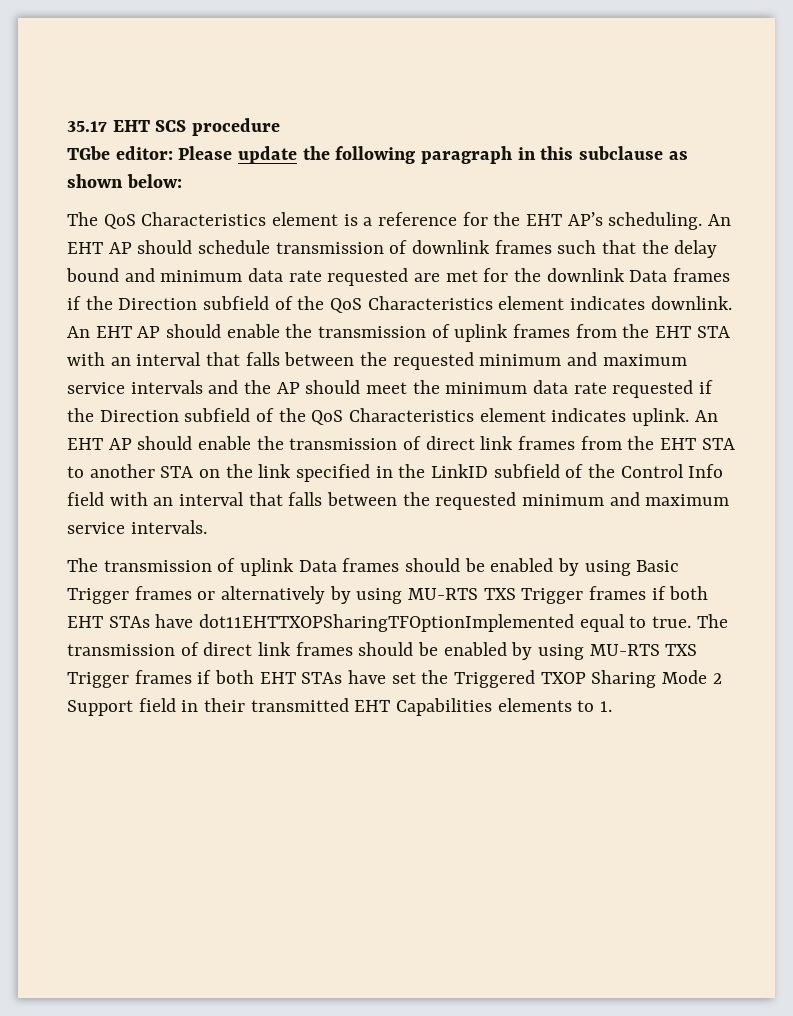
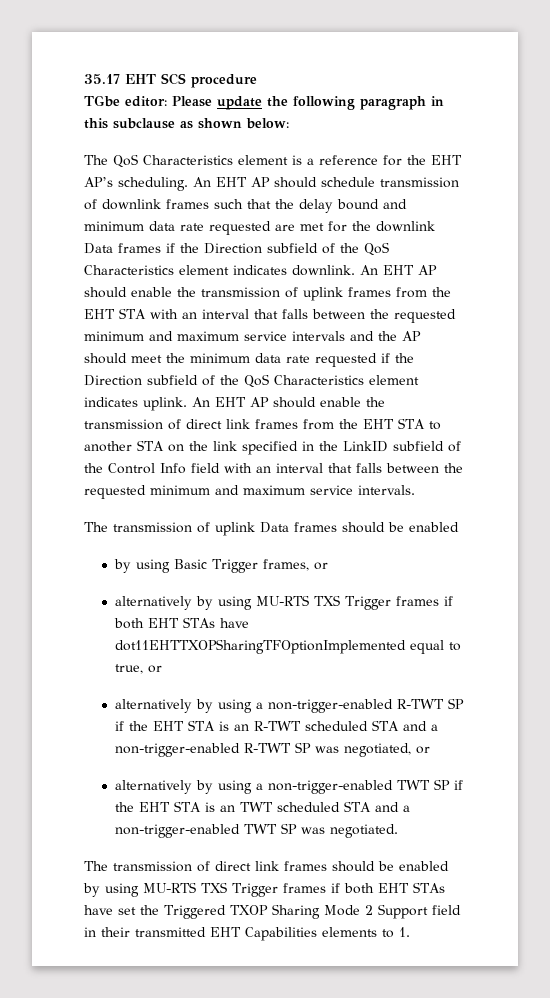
- The transmission of uplink Data frames should be enabled by using Basic Trigger frames or alternatively by using MU-RTS TXS Trigger frames if both EHT STAs have dot11EHTTXOPSharingTFOptionImplemented equal to true. The transmission of direct link frames should be enabled by using MU-RTS TXS Trigger frames if both EHT STAs have set the Triggered TXOP Sharing Mode 2 Support field in their transmitted EHT Capabilities elements to 1.
+ The transmission of uplink Data frames should be enabled
+ by using Basic Trigger frames, or
+ alternatively by using MU-RTS TXS Trigger frames if both EHT STAs have dot11EHTTXOPSharingTFOptionImplemented equal to true, or
+ alternatively by using a non-trigger-enabled R-TWT SP if the EHT STA is an R-TWT scheduled STA and a non-trigger-enabled R-TWT SP was negotiated, or
+ alternatively by using a non-trigger-enabled TWT SP if the EHT STA is an TWT scheduled STA and a non-trigger-enabled TWT SP was negotiated.
+ The transmission of direct link frames should be enabled by using MU-RTS TXS Trigger frames if both EHT STAs have set the Triggered TXOP Sharing Mode 2 Support field in their transmitted EHT Capabilities elements to 1.

